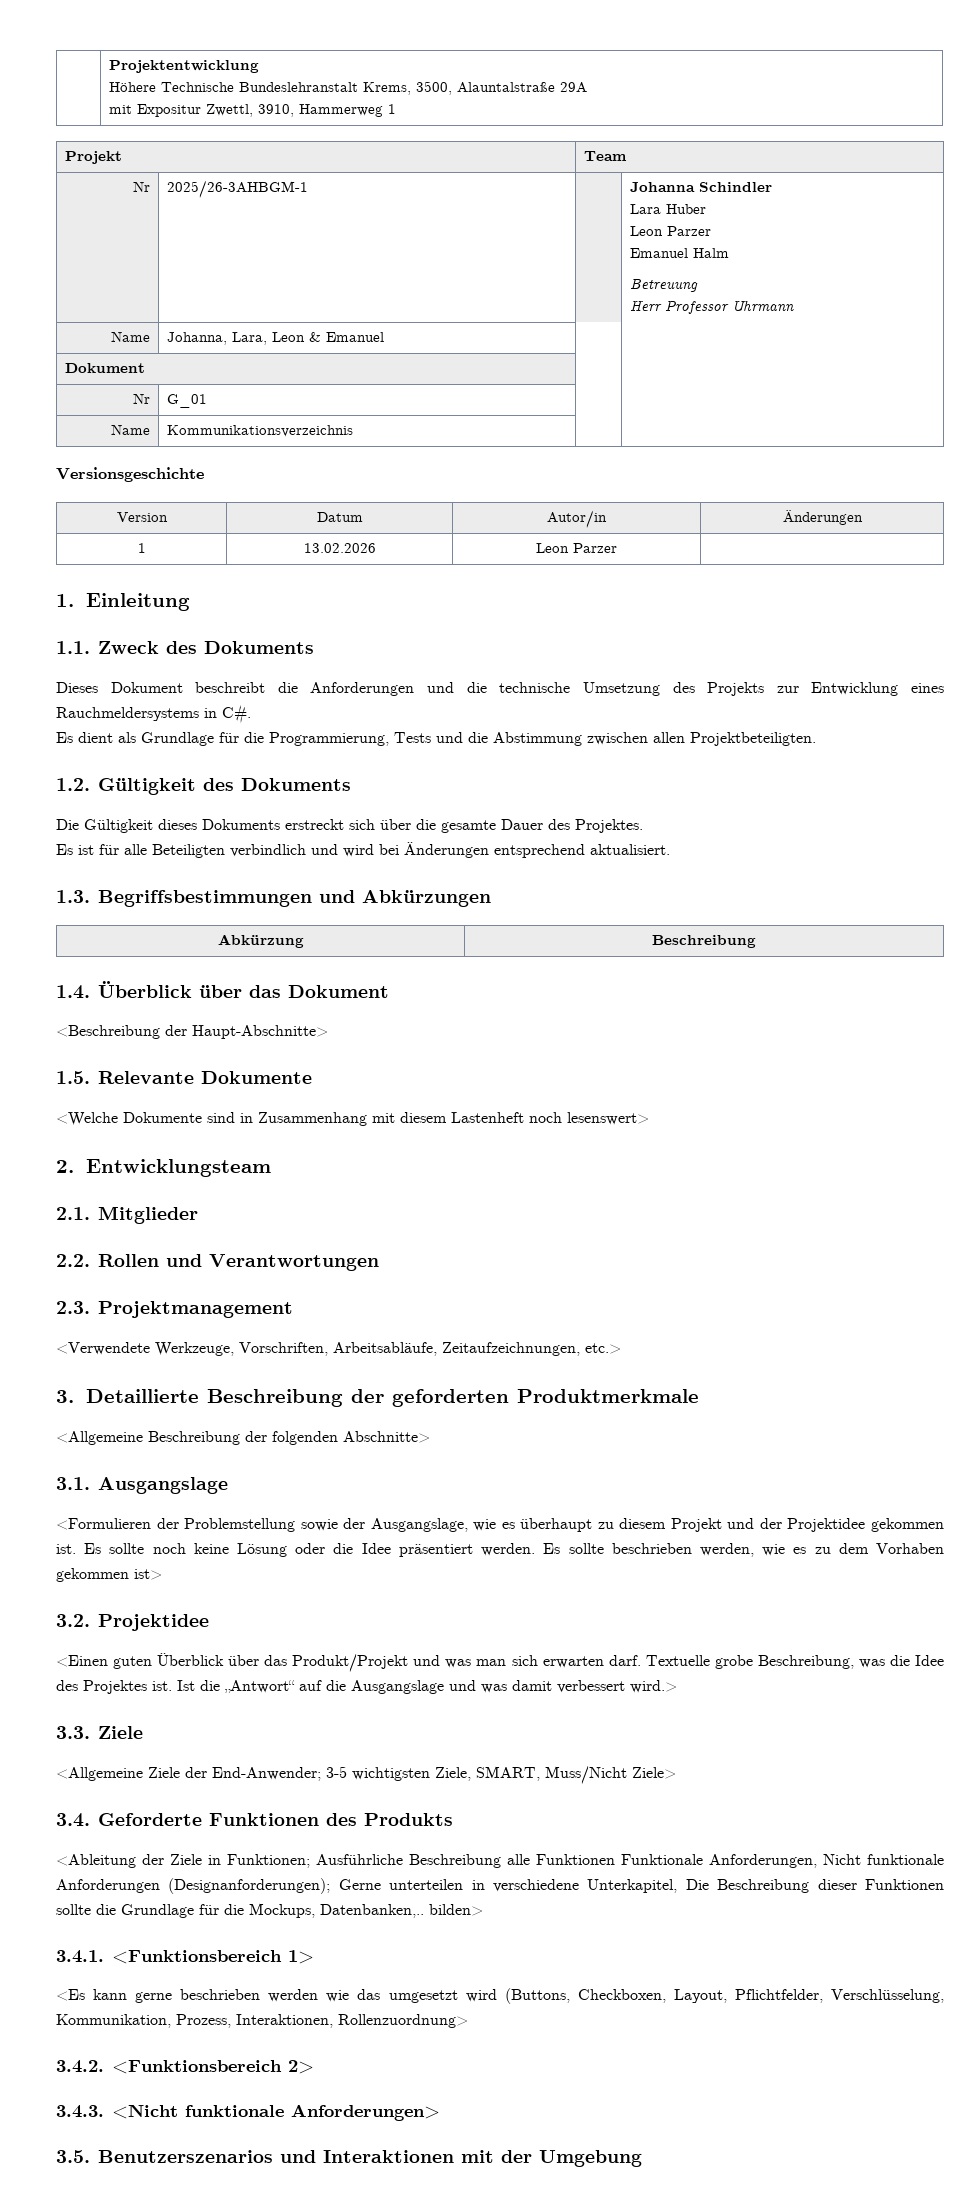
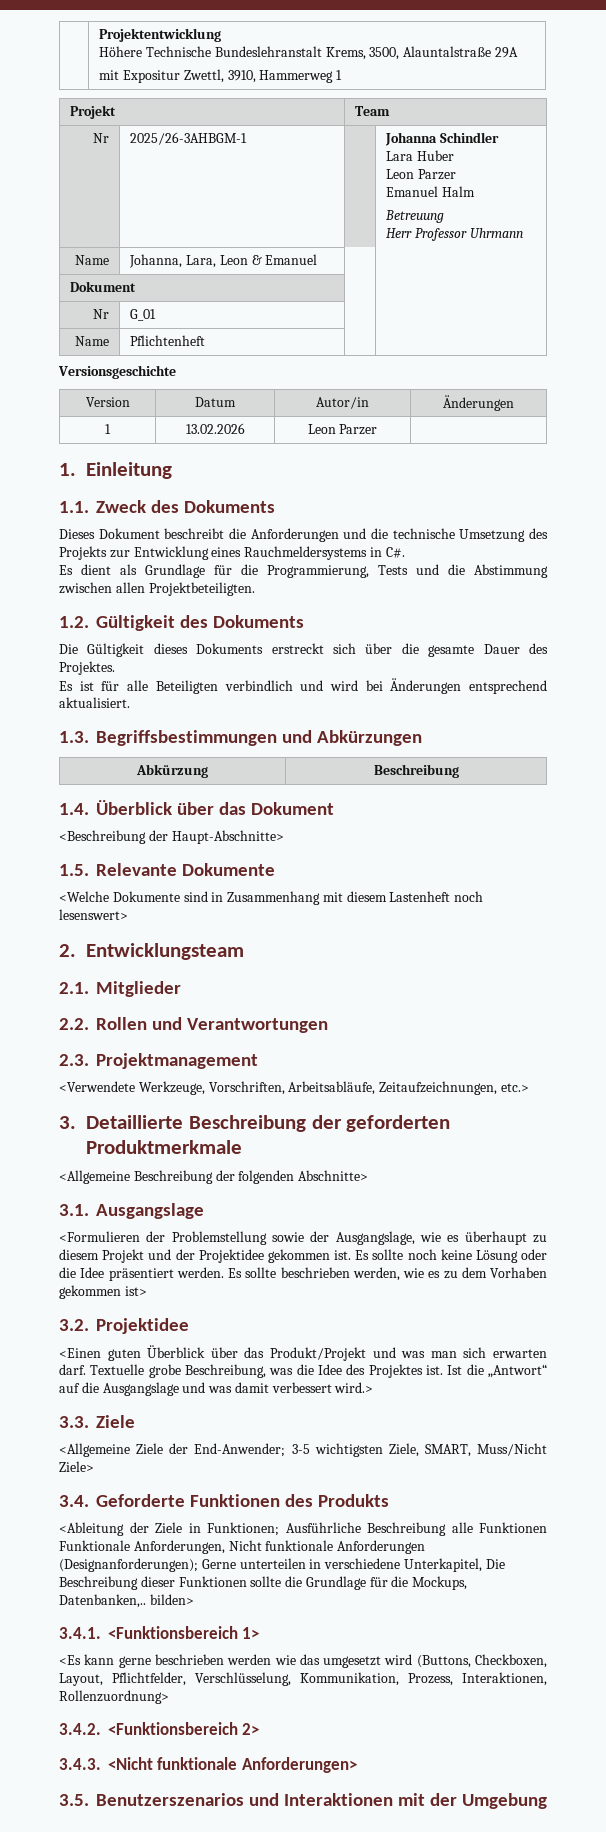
- Name | Kommunikationsverzeichnis | |
+ Name | Pflichtenheft | |

